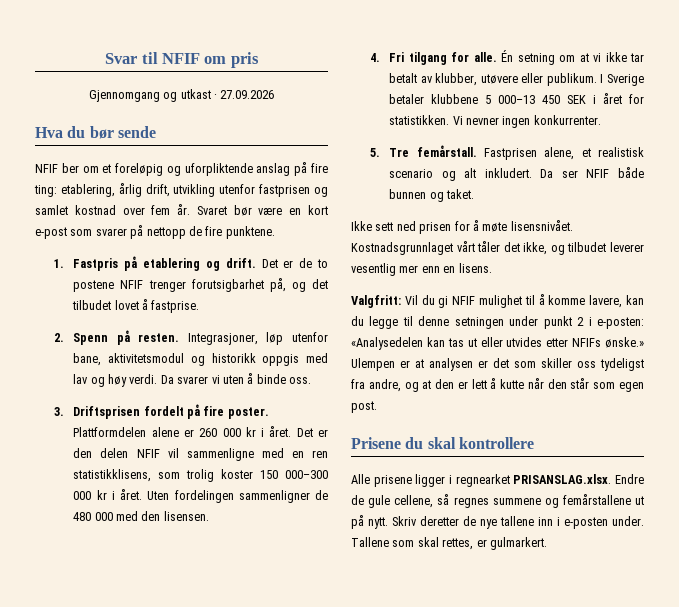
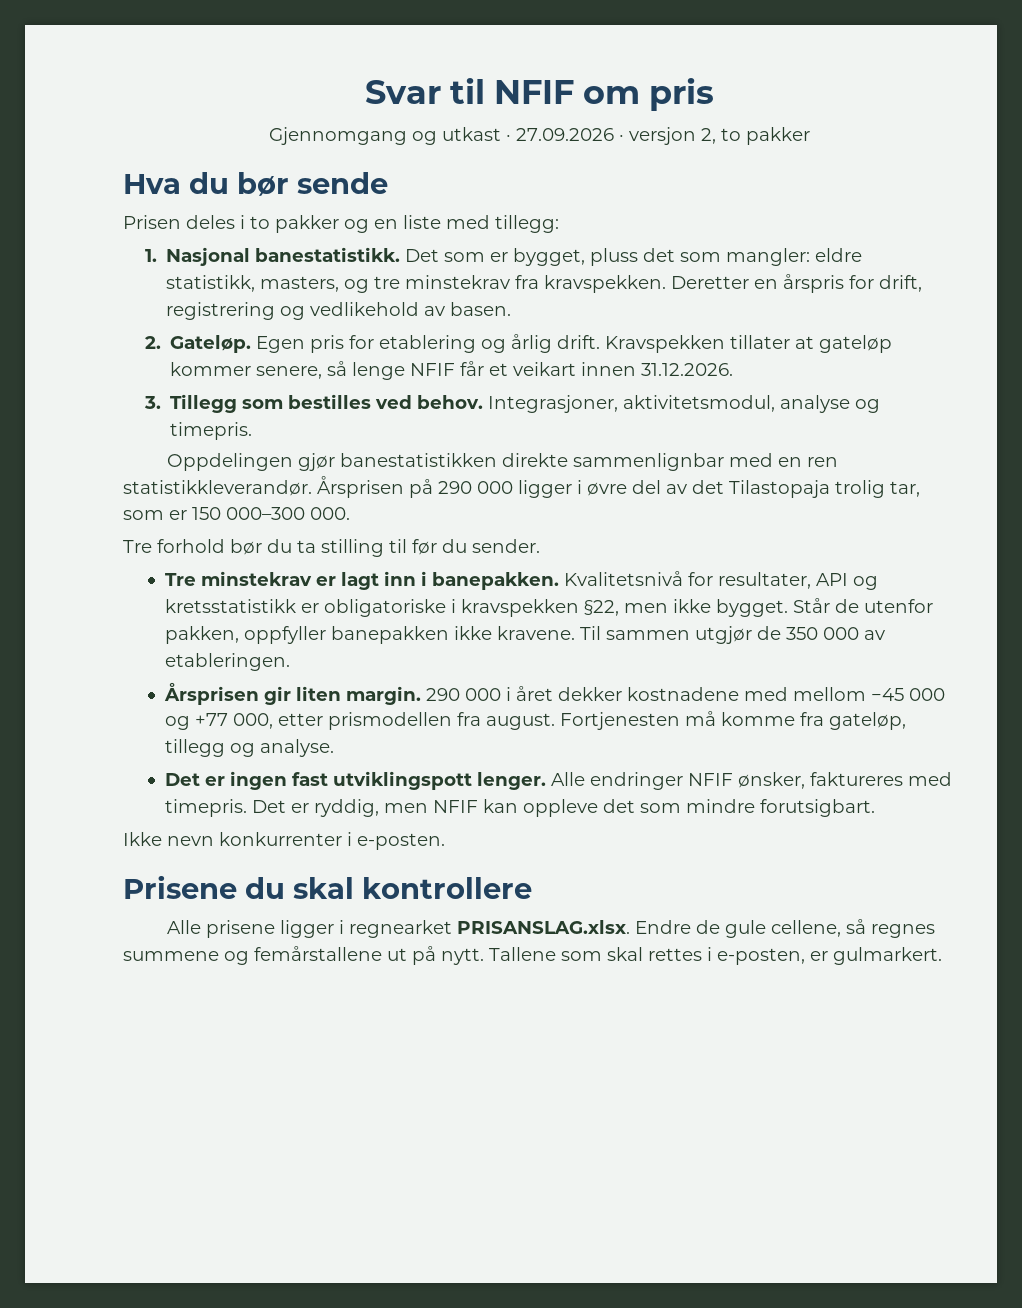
- Gjennomgang og utkast · 27.09.2026
+ Gjennomgang og utkast · 27.09.2026 · versjon 2, to pakker
- NFIF ber om et foreløpig og uforpliktende anslag på fire ting: etablering, årlig drift, utvikling utenfor fastprisen og samlet kostnad over fem år. Svaret bør være en kort e-post som svarer på nettopp de fire punktene.
- 1. Fastpris på etablering og drift. Det er de to postene NFIF trenger forutsigbarhet på, og det tilbudet lovet å fastprise.
- 2. Spenn på resten. Integrasjoner, løp utenfor bane, aktivitetsmodul og historikk oppgis med lav og høy verdi. Da svarer vi uten å binde oss.
- 3. Driftsprisen fordelt på fire poster. Plattformdelen alene er 260 000 kr i året. Det er den delen NFIF vil sammenligne med en ren statistikklisens, som trolig koster 150 000–300 000 kr i året. Uten fordelingen sammenligner de 480 000 med den lisensen.
- 4. Fri tilgang for alle. Én setning om at vi ikke tar betalt av klubber, utøvere eller publikum. I Sverige betaler klubbene 5 000–13 450 SEK i året for statistikken. Vi nevner ingen konkurrenter.
- 5. Tre femårstall. Fastprisen alene, et realistisk scenario og alt inkludert. Da ser NFIF både bunnen og taket.
- Ikke sett ned prisen for å møte lisensnivået. Kostnadsgrunnlaget vårt tåler det ikke, og tilbudet leverer vesentlig mer enn en lisens.
- Valgfritt: Vil du gi NFIF mulighet til å komme lavere, kan du legge til denne setningen under punkt 2 i e-posten: «Analysedelen kan tas ut eller utvides etter NFIFs ønske.» Ulempen er at analysen er det som skiller oss tydeligst fra andre, og at den er lett å kutte når den står som egen post.
+ Prisen deles i to pakker og en liste med tillegg:
+ 1. Nasjonal banestatistikk. Det som er bygget, pluss det som mangler: eldre statistikk, masters, og tre minstekrav fra kravspekken. Deretter en årspris for drift, registrering og vedlikehold av basen.
+ 2. Gateløp. Egen pris for etablering og årlig drift. Kravspekken tillater at gateløp kommer senere, så lenge NFIF får et veikart innen 31.12.2026.
+ 3. Tillegg som bestilles ved behov. Integrasjoner, aktivitetsmodul, analyse og timepris.
+ Oppdelingen gjør banestatistikken direkte sammenlignbar med en ren statistikkleverandør. Årsprisen på 290 000 ligger i øvre del av det Tilastopaja trolig tar, som er 150 000–300 000.
+ Tre forhold bør du ta stilling til før du sender.
+ Tre minstekrav er lagt inn i banepakken. Kvalitetsnivå for resultater, API og kretsstatistikk er obligatoriske i kravspekken §22, men ikke bygget. Står de utenfor pakken, oppfyller banepakken ikke kravene. Til sammen utgjør de 350 000 av etableringen.
+ Årsprisen gir liten margin. 290 000 i året dekker kostnadene med mellom −45 000 og +77 000, etter prismodellen fra august. Fortjenesten må komme fra gateløp, tillegg og analyse.
+ Det er ingen fast utviklingspott lenger. Alle endringer NFIF ønsker, faktureres med timepris. Det er ryddig, men NFIF kan oppleve det som mindre forutsigbart.
+ Ikke nevn konkurrenter i e-posten.
- Skriv deretter de nye tallene inn i e-posten under. Tallene som skal rettes, er gulmarkert.
+ Tallene som skal rettes i e-posten, er gulmarkert.

